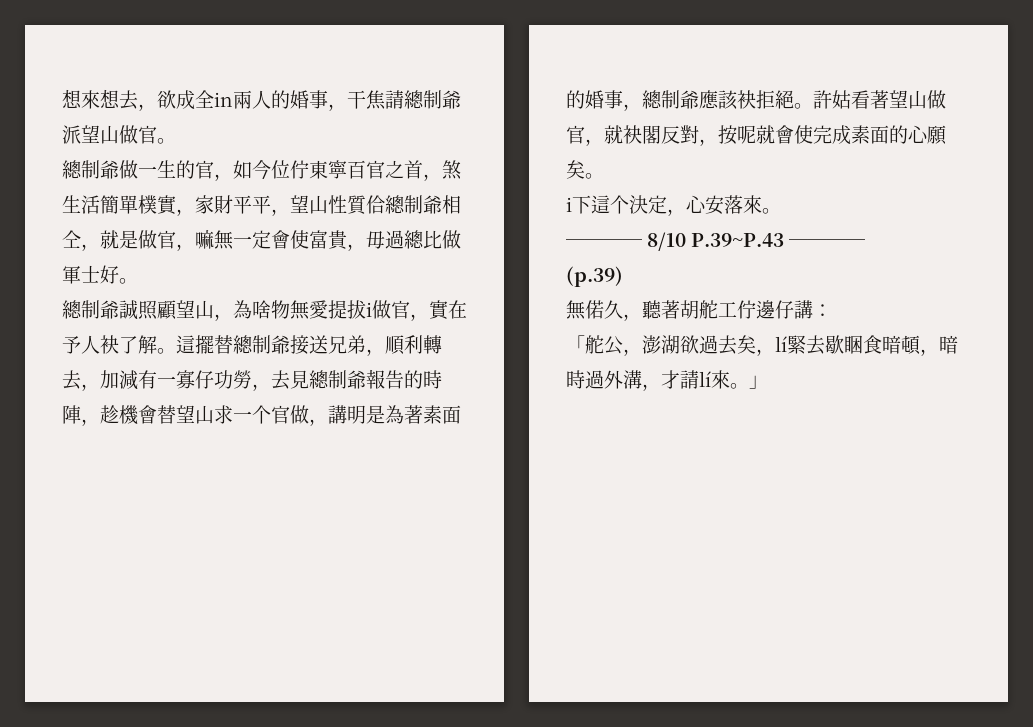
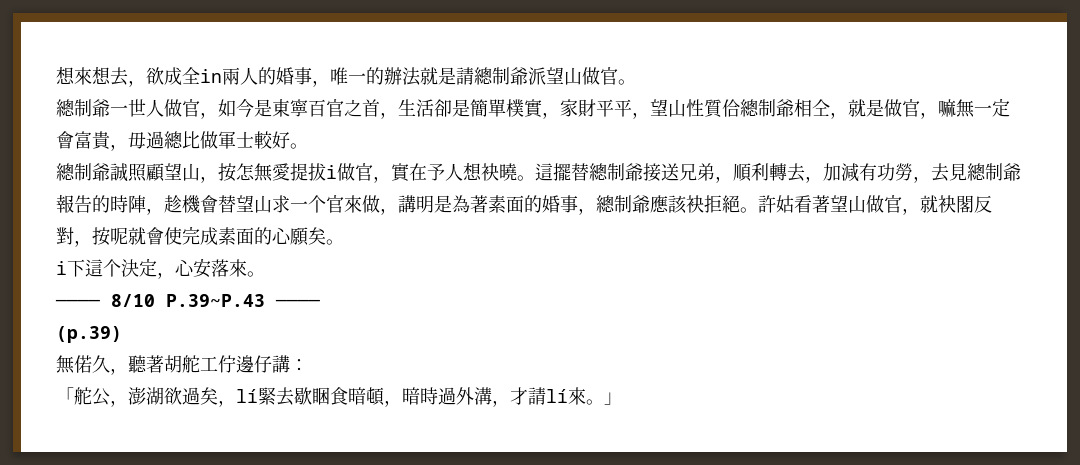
- 想來想去，欲成全in兩人的婚事，干焦請總制爺派望山做官。
+ 想來想去，欲成全in兩人的婚事，唯一的辦法就是請總制爺派望山做官。
- 總制爺做一生的官，如今位佇東寧百官之首，煞生活簡單樸實，家財平平，望山性質佮總制爺相仝，就是做官，嘛無一定會使富貴，毋過總比做軍士好。
+ 總制爺一世人做官，如今是東寧百官之首，生活卻是簡單樸實，家財平平，望山性質佮總制爺相仝，就是做官，嘛無一定會富貴，毋過總比做軍士較好。
- 總制爺誠照顧望山，為啥物無愛提拔i做官，實在予人袂了解。
+ 總制爺誠照顧望山，按怎無愛提拔i做官，實在予人想袂曉。
- 這擺替總制爺接送兄弟，順利轉去，加減有一寡仔功勞，去見總制爺報告的時陣，趁機會替望山求一个官做，講明是為著素面的婚事，總制爺應該袂拒絕。
+ 這擺替總制爺接送兄弟，順利轉去，加減有功勞，去見總制爺報告的時陣，趁機會替望山求一个官來做，講明是為著素面的婚事，總制爺應該袂拒絕。
- 「舵公，澎湖欲過去矣，lí緊去歇睏食暗頓，暗時過外溝，才請lí來。」
+ 「舵公，澎湖欲過矣，lí緊去歇睏食暗頓，暗時過外溝，才請lí來。」

